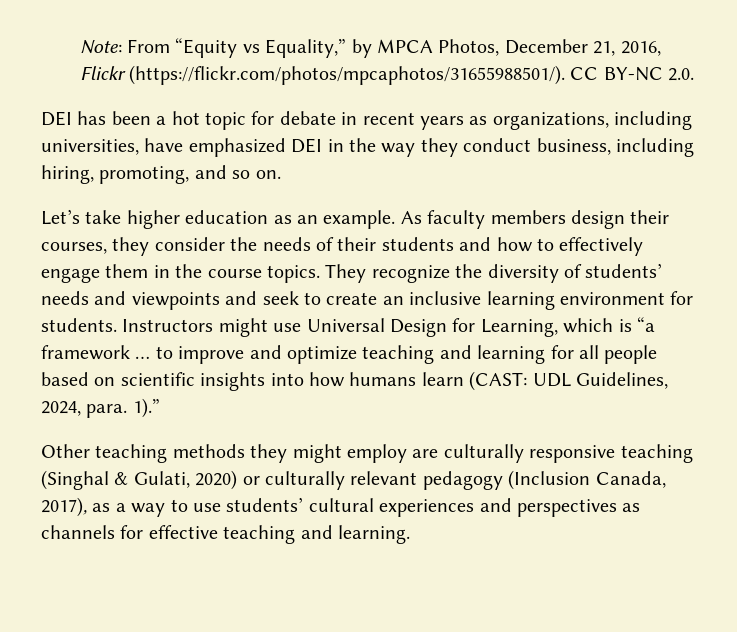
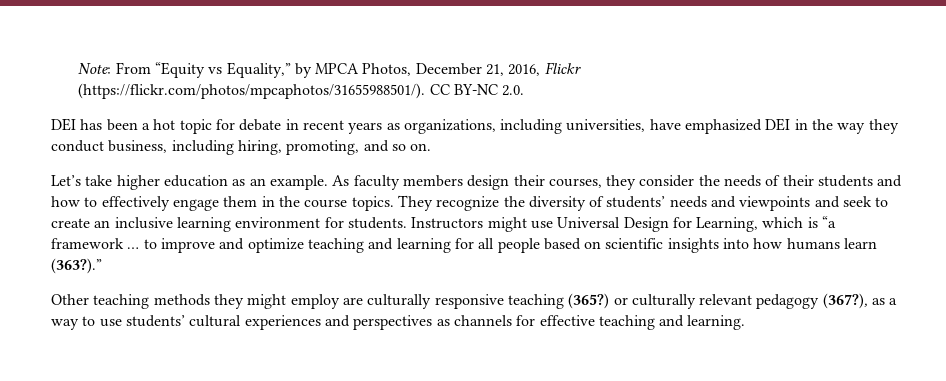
- Instructors might use Universal Design for Learning, which is “a framework … to improve and optimize teaching and learning for all people based on scientific insights into how humans learn (CAST: UDL Guidelines, 2024, para. 1).”
+ Instructors might use Universal Design for Learning, which is “a framework … to improve and optimize teaching and learning for all people based on scientific insights into how humans learn (363?).”
- Other teaching methods they might employ are culturally responsive teaching (Singhal & Gulati, 2020) or culturally relevant pedagogy (Inclusion Canada, 2017), as a way to use students’ cultural experiences and perspectives as channels for effective teaching and learning.
+ Other teaching methods they might employ are culturally responsive teaching (365?) or culturally relevant pedagogy (367?), as a way to use students’ cultural experiences and perspectives as channels for effective teaching and learning.

